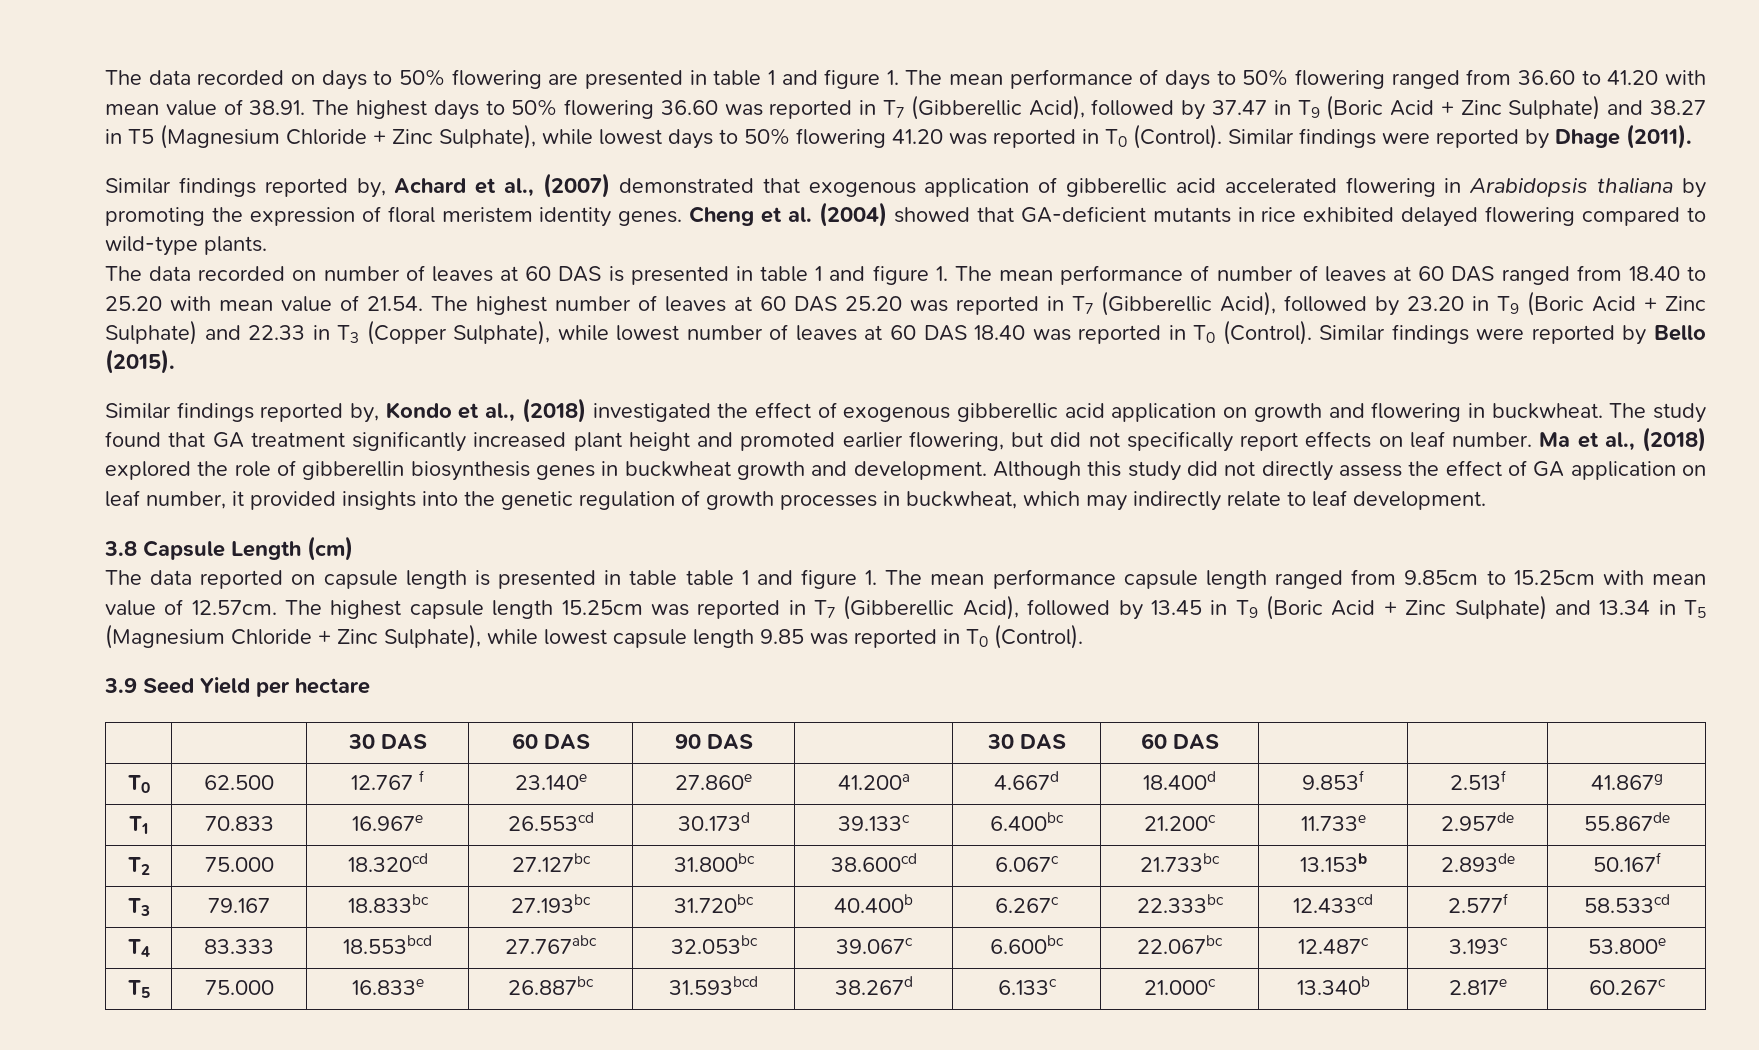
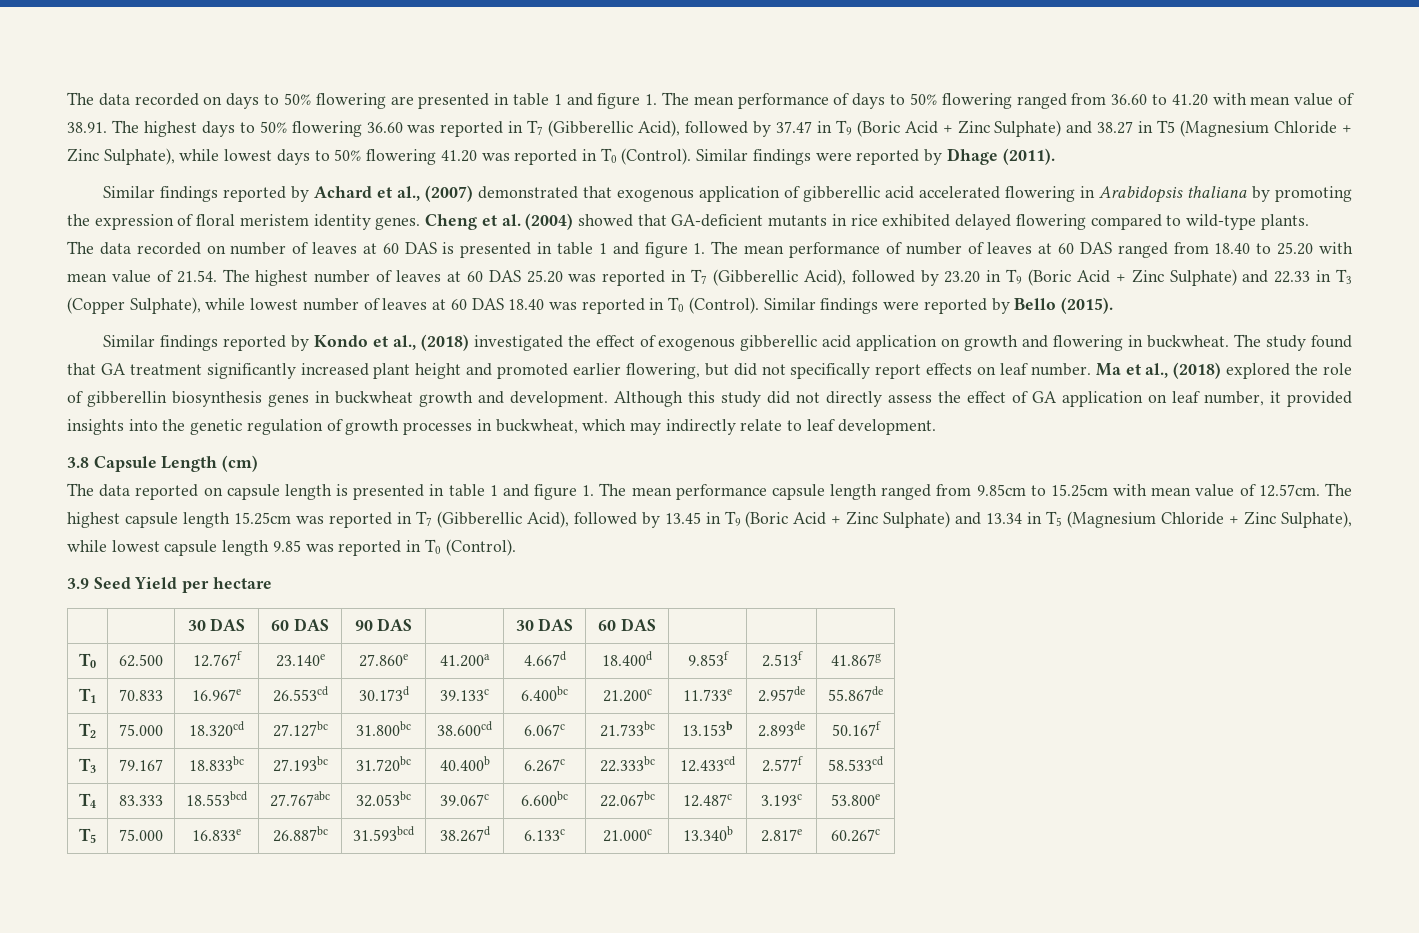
- Similar findings reported by, Achard et al., (2007) demonstrated that exogenous application of gibberellic acid accelerated flowering in Arabidopsis thaliana by promoting the expression of floral meristem identity genes.
+ Similar findings reported by Achard et al., (2007) demonstrated that exogenous application of gibberellic acid accelerated flowering in Arabidopsis thaliana by promoting the expression of floral meristem identity genes.
- Similar findings reported by, Kondo et al., (2018) investigated the effect of exogenous gibberellic acid application on growth and flowering in buckwheat.
+ Similar findings reported by Kondo et al., (2018) investigated the effect of exogenous gibberellic acid application on growth and flowering in buckwheat.
- The data reported on capsule length is presented in table table 1 and figure 1. The mean performance capsule length ranged from 9.85cm to 15.25cm with mean value of 12.57cm. The highest capsule length 15.25cm was reported in T7 (Gibberellic Acid), followed by 13.45 in T9 (Boric Acid + Zinc Sulphate) and 13.34 in T5 (Magnesium Chloride + Zinc Sulphate), while lowest capsule length 9.85 was reported in T0 (Control).
+ The data reported on capsule length is presented in table 1 and figure 1. The mean performance capsule length ranged from 9.85cm to 15.25cm with mean value of 12.57cm. The highest capsule length 15.25cm was reported in T7 (Gibberellic Acid), followed by 13.45 in T9 (Boric Acid + Zinc Sulphate) and 13.34 in T5 (Magnesium Chloride + Zinc Sulphate), while lowest capsule length 9.85 was reported in T0 (Control).
- T0 | 62.500 | 12.767 f | 23.140e | 27.860e | 41.200a | 4.667d | 18.400d | 9.853f | 2.513f | 41.867g
+ T0 | 62.500 | 12.767f | 23.140e | 27.860e | 41.200a | 4.667d | 18.400d | 9.853f | 2.513f | 41.867g

